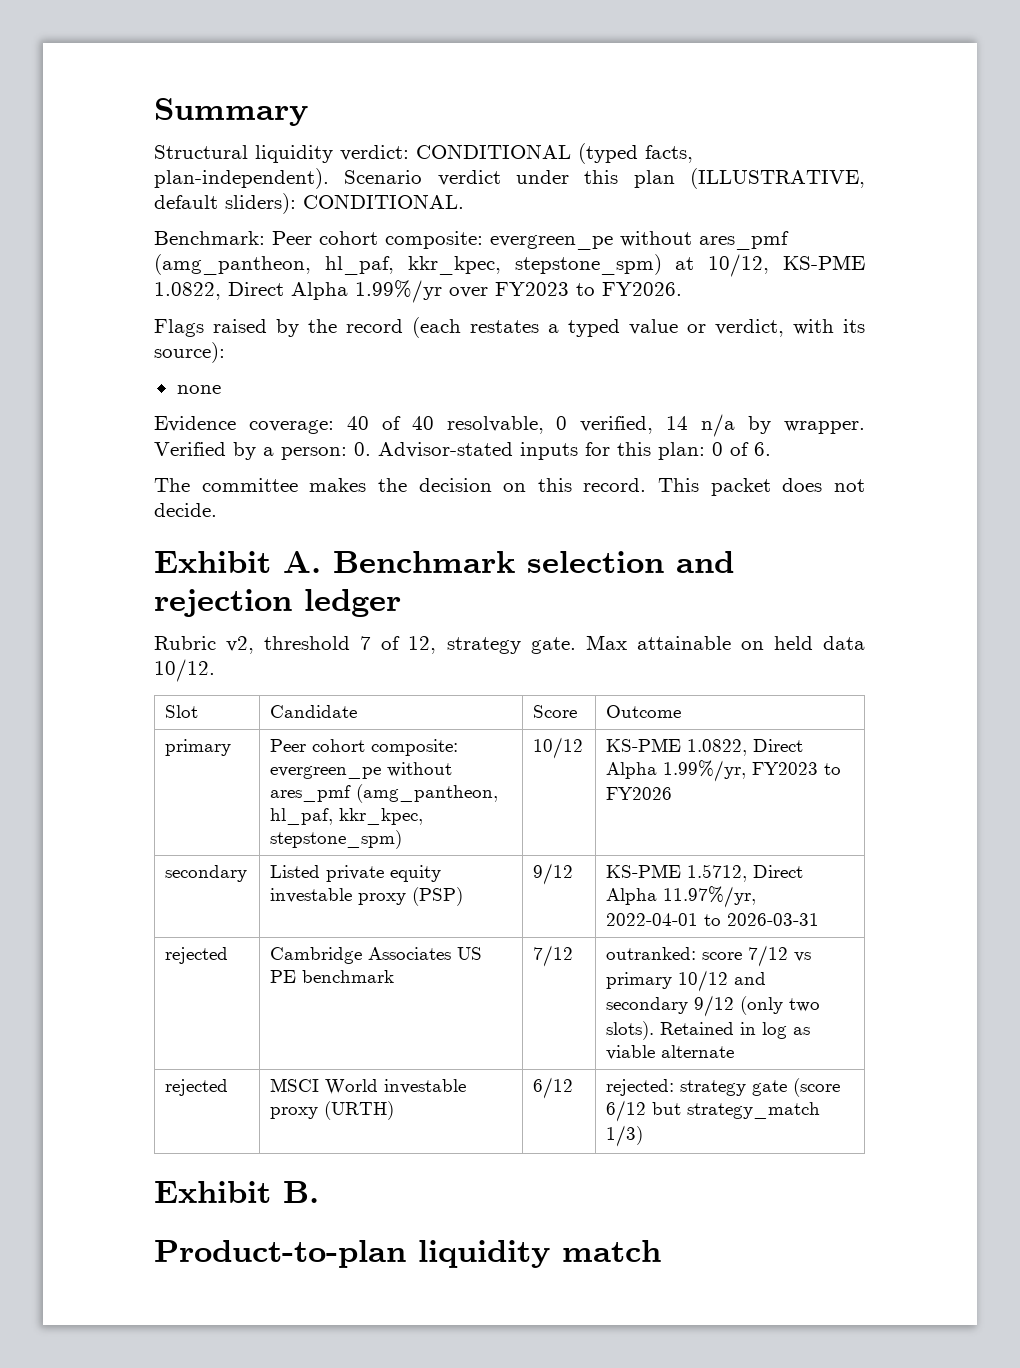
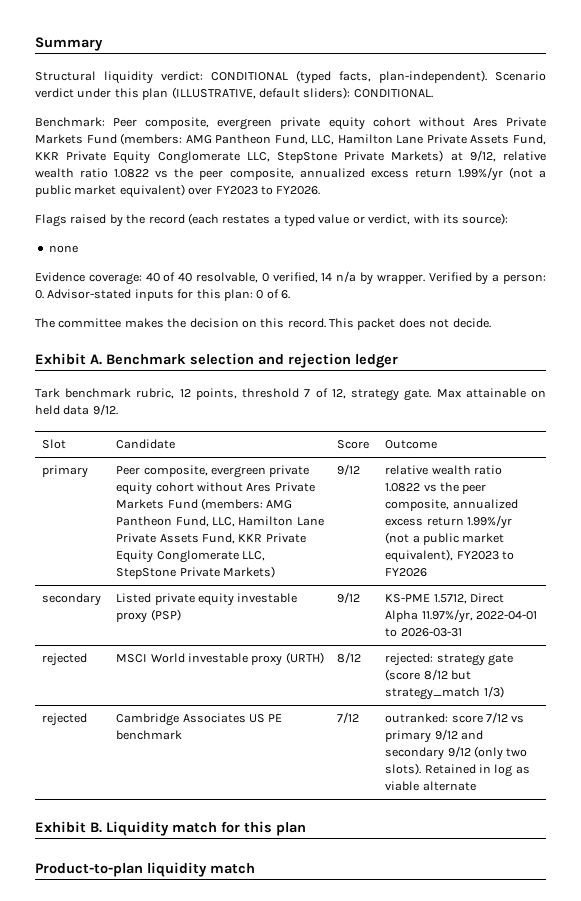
- Benchmark: Peer cohort composite: evergreen_pe without ares_pmf (amg_pantheon, hl_paf, kkr_kpec, stepstone_spm) at 10/12, KS-PME 1.0822, Direct Alpha 1.99%/yr over FY2023 to FY2026.
+ Benchmark: Peer composite, evergreen private equity cohort without Ares Private Markets Fund (members: AMG Pantheon Fund, LLC, Hamilton Lane Private Assets Fund, KKR Private Equity Conglomerate LLC, StepStone Private Markets) at 9/12, relative wealth ratio 1.0822 vs the peer composite, annualized excess return 1.99%/yr (not a public market equivalent) over FY2023 to FY2026.
- Rubric v2, threshold 7 of 12, strategy gate.
+ Tark benchmark rubric, 12 points, threshold 7 of 12, strategy gate.
- Max attainable on held data 10/12.
+ Max attainable on held data 9/12.
- Peer cohort composite: evergreen_pe without ares_pmf (amg_pantheon, hl_paf, kkr_kpec, stepstone_spm) | 10/12 | KS-PME 1.0822, Direct Alpha 1.99%/yr, FY2023 to FY2026
+ Peer composite, evergreen private equity cohort without Ares Private Markets Fund (members: AMG Pantheon Fund, LLC, Hamilton Lane Private Assets Fund, KKR Private Equity Conglomerate LLC, StepStone Private Markets) | 9/12 | relative wealth ratio 1.0822 vs the peer composite, annualized excess return 1.99%/yr (not a public market equivalent), FY2023 to FY2026
+ rejected | MSCI World investable proxy (URTH) | 8/12 | rejected: strategy gate (score 8/12 but strategy_match 1/3)
- rejected | Cambridge Associates US PE benchmark | 7/12 | outranked: score 7/12 vs primary 10/12 and secondary 9/12 (only two slots). Retained in log as viable alternate
+ rejected | Cambridge Associates US PE benchmark | 7/12 | outranked: score 7/12 vs primary 9/12 and secondary 9/12 (only two slots). Retained in log as viable alternate
- rejected | MSCI World investable proxy (URTH) | 6/12 | rejected: strategy gate (score 6/12 but strategy_match 1/3)
- Exhibit B.
+ Exhibit B. Liquidity match for this plan

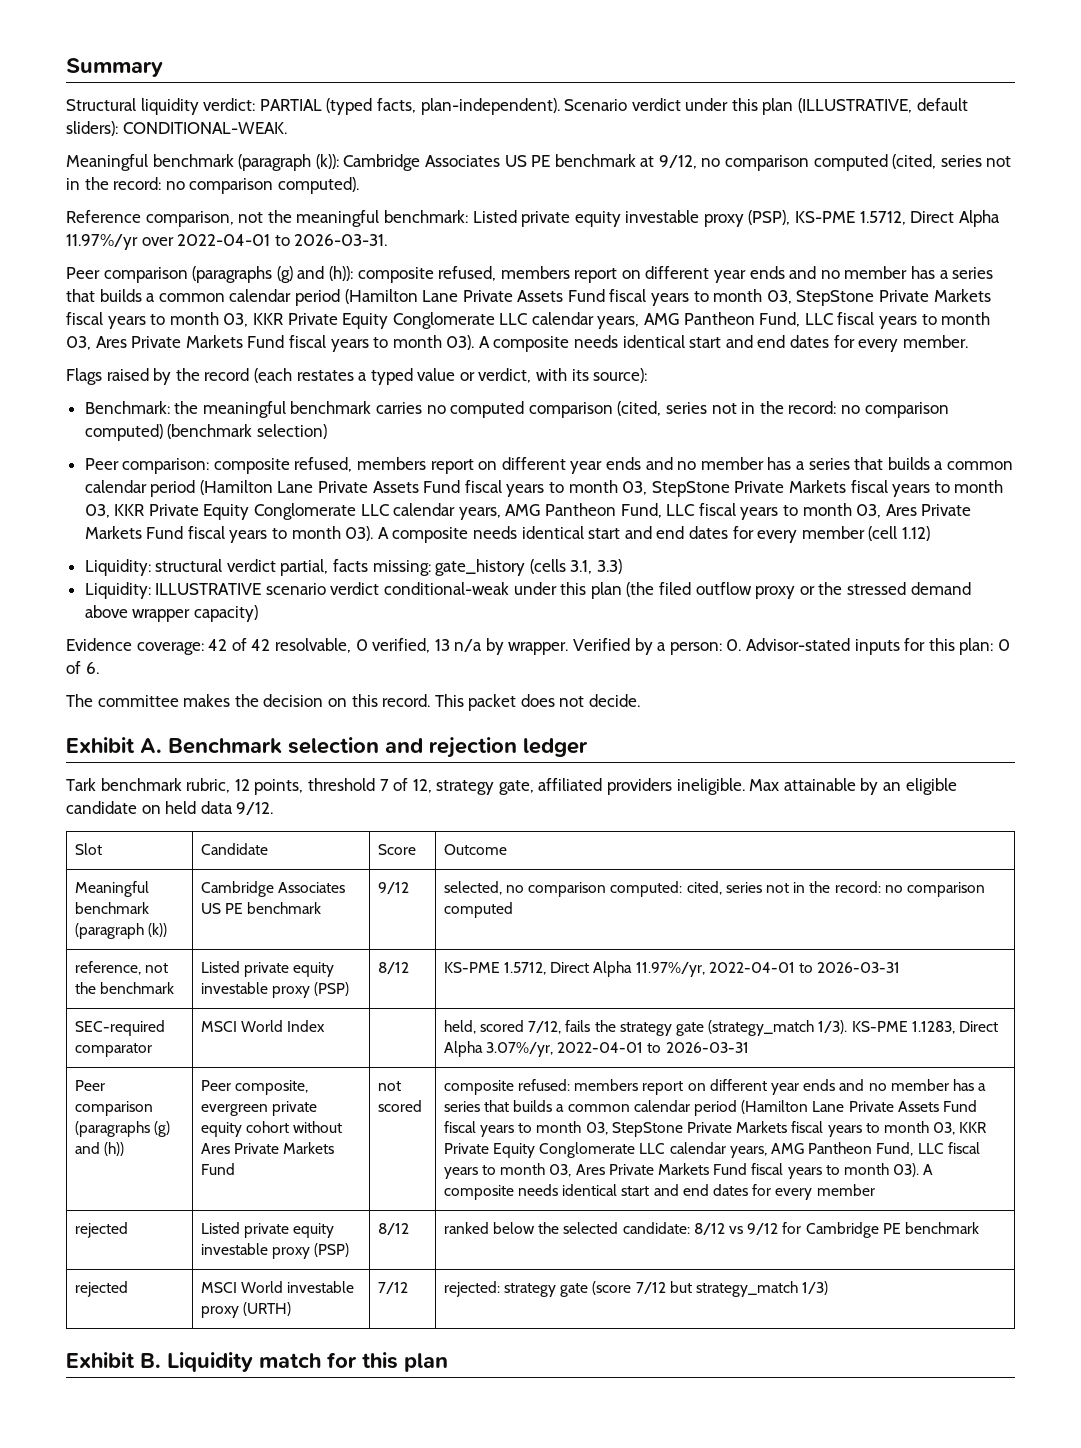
- Structural liquidity verdict: CONDITIONAL (typed facts, plan-independent).
+ Structural liquidity verdict: PARTIAL (typed facts, plan-independent).
- Scenario verdict under this plan (ILLUSTRATIVE, default sliders): CONDITIONAL.
- Benchmark: Peer composite, evergreen private equity cohort without Ares Private Markets Fund (members: AMG Pantheon Fund, LLC, Hamilton Lane Private Assets Fund, KKR Private Equity Conglomerate LLC, StepStone Private Markets) at 9/12, relative wealth ratio 1.0822 vs the peer composite, annualized excess return 1.99%/yr (not a public market equivalent) over FY2023 to FY2026.
+ Scenario verdict under this plan (ILLUSTRATIVE, default sliders): CONDITIONAL-WEAK.
+ Meaningful benchmark (paragraph (k)): Cambridge Associates US PE benchmark at 9/12, no comparison computed (cited, series not in the record: no comparison computed).
+ Reference comparison, not the meaningful benchmark: Listed private equity investable proxy (PSP), KS-PME 1.5712, Direct Alpha 11.97%/yr over 2022-04-01 to 2026-03-31.
+ Peer comparison (paragraphs (g) and (h)): composite refused, members report on different year ends and no member has a series that builds a common calendar period (Hamilton Lane Private Assets Fund fiscal years to month 03, StepStone Private Markets fiscal years to month 03, KKR Private Equity Conglomerate LLC calendar years, AMG Pantheon Fund, LLC fiscal years to month 03, Ares Private Markets Fund fiscal years to month 03). A composite needs identical start and end dates for every member.
- none
+ Benchmark: the meaningful benchmark carries no computed comparison (cited, series not in the record: no comparison computed) (benchmark selection)
+ Peer comparison: composite refused, members report on different year ends and no member has a series that builds a common calendar period (Hamilton Lane Private Assets Fund fiscal years to month 03, StepStone Private Markets fiscal years to month 03, KKR Private Equity Conglomerate LLC calendar years, AMG Pantheon Fund, LLC fiscal years to month 03, Ares Private Markets Fund fiscal years to month 03). A composite needs identical start and end dates for every member (cell 1.12)
+ Liquidity: structural verdict partial, facts missing: gate_history (cells 3.1, 3.3)
+ Liquidity: ILLUSTRATIVE scenario verdict conditional-weak under this plan (the filed outflow proxy or the stressed demand above wrapper capacity)
- Evidence coverage: 40 of 40 resolvable, 0 verified, 14 n/a by wrapper.
+ Evidence coverage: 42 of 42 resolvable, 0 verified, 13 n/a by wrapper.
- Tark benchmark rubric, 12 points, threshold 7 of 12, strategy gate. Max attainable on held data 9/12.
+ Tark benchmark rubric, 12 points, threshold 7 of 12, strategy gate, affiliated providers ineligible. Max attainable by an eligible candidate on held data 9/12.
  Slot | Candidate | Score | Outcome
- primary
+ Meaningful benchmark (paragraph (k)) | Cambridge Associates US PE benchmark | 9/12 | selected, no comparison computed: cited, series not in the record: no comparison computed
+ reference, not the benchmark | Listed private equity investable proxy (PSP) | 8/12 | KS-PME 1.5712, Direct Alpha 11.97%/yr, 2022-04-01 to 2026-03-31
+ SEC-required comparator | MSCI World Index | | held, scored 7/12, fails the strategy gate (strategy_match 1/3). KS-PME 1.1283, Direct Alpha 3.07%/yr, 2022-04-01 to 2026-03-31
+ Peer comparison (paragraphs (g) and (h))
- Peer composite, evergreen private equity cohort without Ares Private Markets Fund (members: AMG Pantheon Fund, LLC, Hamilton Lane Private Assets Fund, KKR Private Equity Conglomerate LLC, StepStone Private Markets) | 9/12 | relative wealth ratio 1.0822 vs the peer composite, annualized excess return 1.99%/yr (not a public market equivalent), FY2023 to FY2026
- secondary | Listed private equity investable proxy (PSP) | 9/12 | KS-PME 1.5712, Direct Alpha 11.97%/yr, 2022-04-01 to 2026-03-31
+ Peer composite, evergreen private equity cohort without Ares Private Markets Fund | not scored | composite refused: members report on different year ends and no member has a series that builds a common calendar period (Hamilton Lane Private Assets Fund fiscal years to month 03, StepStone Private Markets fiscal years to month 03, KKR Private Equity Conglomerate LLC calendar years, AMG Pantheon Fund, LLC fiscal years to month 03, Ares Private Markets Fund fiscal years to month 03). A composite needs identical start and end dates for every member
+ rejected | Listed private equity investable proxy (PSP) | 8/12 | ranked below the selected candidate: 8/12 vs 9/12 for Cambridge PE benchmark
- rejected | MSCI World investable proxy (URTH) | 8/12 | rejected: strategy gate (score 8/12 but strategy_match 1/3)
+ rejected | MSCI World investable proxy (URTH) | 7/12 | rejected: strategy gate (score 7/12 but strategy_match 1/3)
- rejected | Cambridge Associates US PE benchmark | 7/12 | outranked: score 7/12 vs primary 9/12 and secondary 9/12 (only two slots). Retained in log as viable alternate
- Product-to-plan liquidity match

